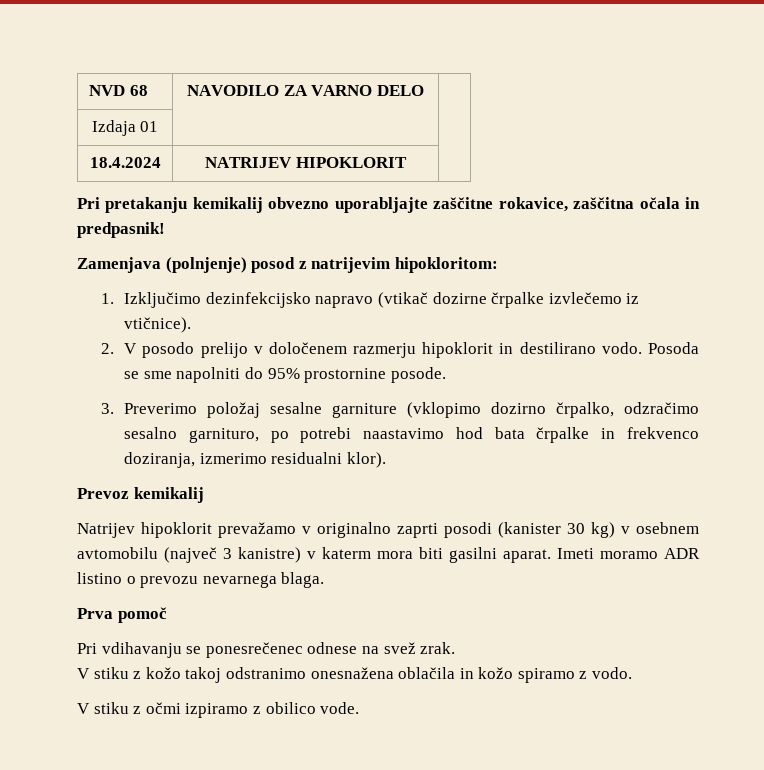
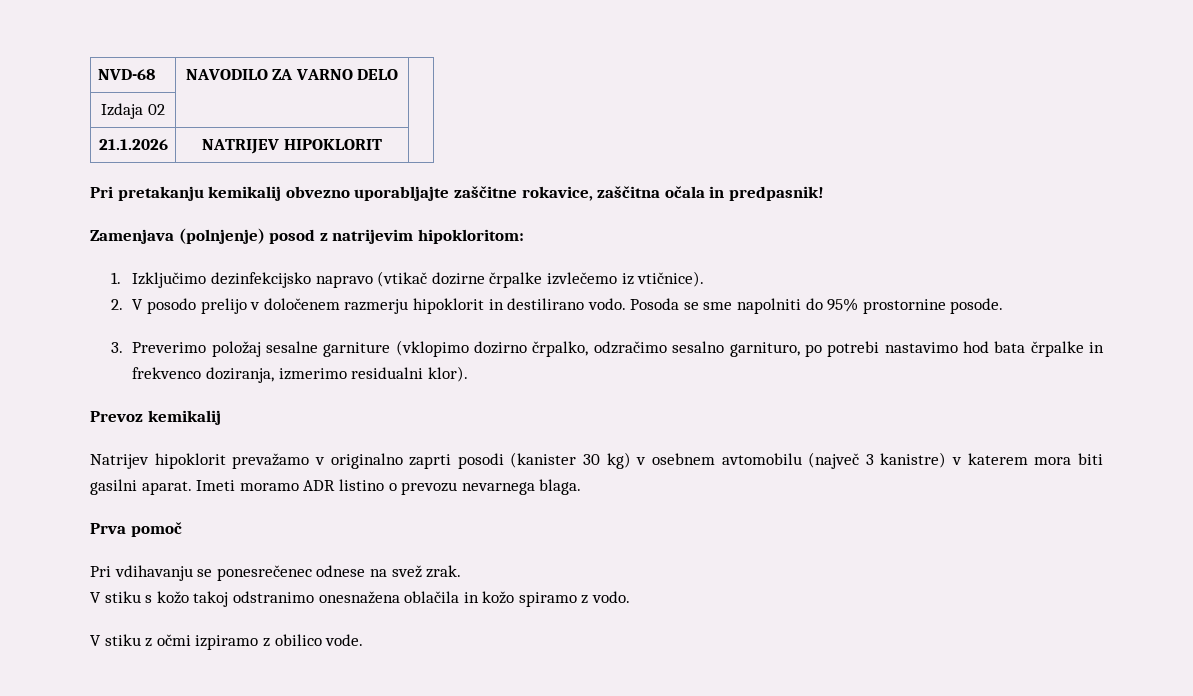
- NVD 68 | NAVODILO ZA VARNO DELO |
+ NVD-68 | NAVODILO ZA VARNO DELO |
- Izdaja 01 | |
- 18.4.2024 | NATRIJEV HIPOKLORIT |
+ Izdaja 02 | |
+ 21.1.2026 | NATRIJEV HIPOKLORIT |
- 3. Preverimo položaj sesalne garniture (vklopimo dozirno črpalko, odzračimo sesalno garnituro, po potrebi naastavimo hod bata črpalke in frekvenco doziranja, izmerimo residualni klor).
+ 3. Preverimo položaj sesalne garniture (vklopimo dozirno črpalko, odzračimo sesalno garnituro, po potrebi nastavimo hod bata črpalke in frekvenco doziranja, izmerimo residualni klor).
- Natrijev hipoklorit prevažamo v originalno zaprti posodi (kanister 30 kg) v osebnem avtomobilu (največ 3 kanistre) v katerm mora biti gasilni aparat.
+ Natrijev hipoklorit prevažamo v originalno zaprti posodi (kanister 30 kg) v osebnem avtomobilu (največ 3 kanistre) v katerem mora biti gasilni aparat.
- V stiku z kožo takoj odstranimo onesnažena oblačila in kožo spiramo z vodo.
+ V stiku s kožo takoj odstranimo onesnažena oblačila in kožo spiramo z vodo.

